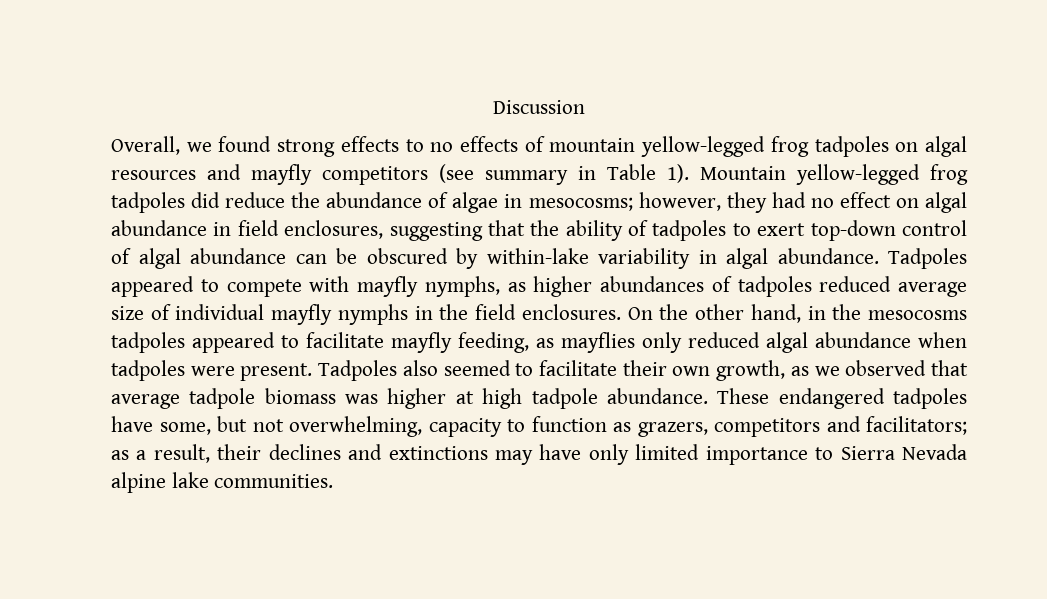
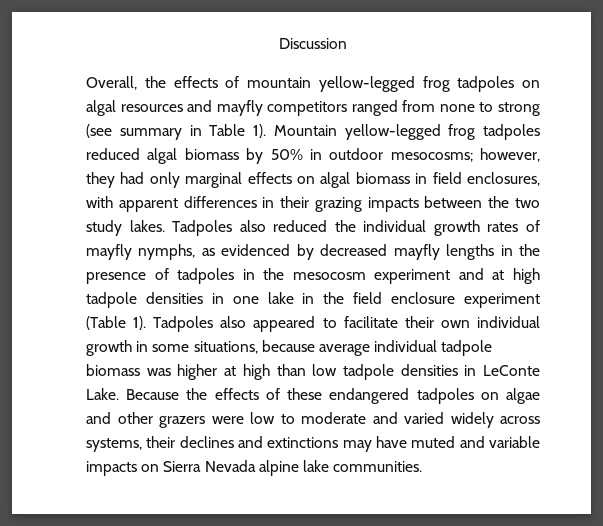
- Overall, we found strong effects to no effects of mountain yellow-legged frog tadpoles on algal resources and mayfly competitors (see summary in Table 1).
+ Overall, the effects of mountain yellow-legged frog tadpoles on algal resources and mayfly competitors ranged from none to strong (see summary in Table 1).
- Mountain yellow-legged frog tadpoles did reduce the abundance of algae in mesocosms; however, they had no effect on algal abundance in field enclosures, suggesting that the ability of tadpoles to exert top-down control of algal abundance can be obscured by within-lake variability in algal abundance. Tadpoles appeared to compete with mayfly nymphs, as higher abundances of tadpoles reduced average size of individual mayfly nymphs in the field enclosures. On the other hand, in the mesocosms tadpoles appeared to facilitate mayfly feeding, as mayflies only reduced algal abundance when tadpoles were present. Tadpoles also seemed to facilitate their own growth, as we observed that average tadpole biomass was higher at high tadpole abundance. These endangered tadpoles have some, but not overwhelming, capacity to function as grazers, competitors and facilitators; as a result, their declines and extinctions may have only limited importance to Sierra Nevada alpine lake communities.
+ Mountain yellow-legged frog tadpoles reduced algal biomass by 50% in outdoor mesocosms; however, they had only marginal effects on algal biomass in field enclosures, with apparent differences in their grazing impacts between the two study lakes. Tadpoles also reduced the individual growth rates of mayfly nymphs, as evidenced by decreased mayfly lengths in the presence of tadpoles in the mesocosm experiment and at high tadpole densities in one lake in the field enclosure experiment (Table 1). Tadpoles also appeared to facilitate their own individual growth in some situations, because average individual tadpole biomass was higher at high than low tadpole densities in LeConte Lake. Because the effects of these endangered tadpoles on algae and other grazers were low to moderate and varied widely across systems, their declines and extinctions may have muted and variable impacts on Sierra Nevada alpine lake communities.

